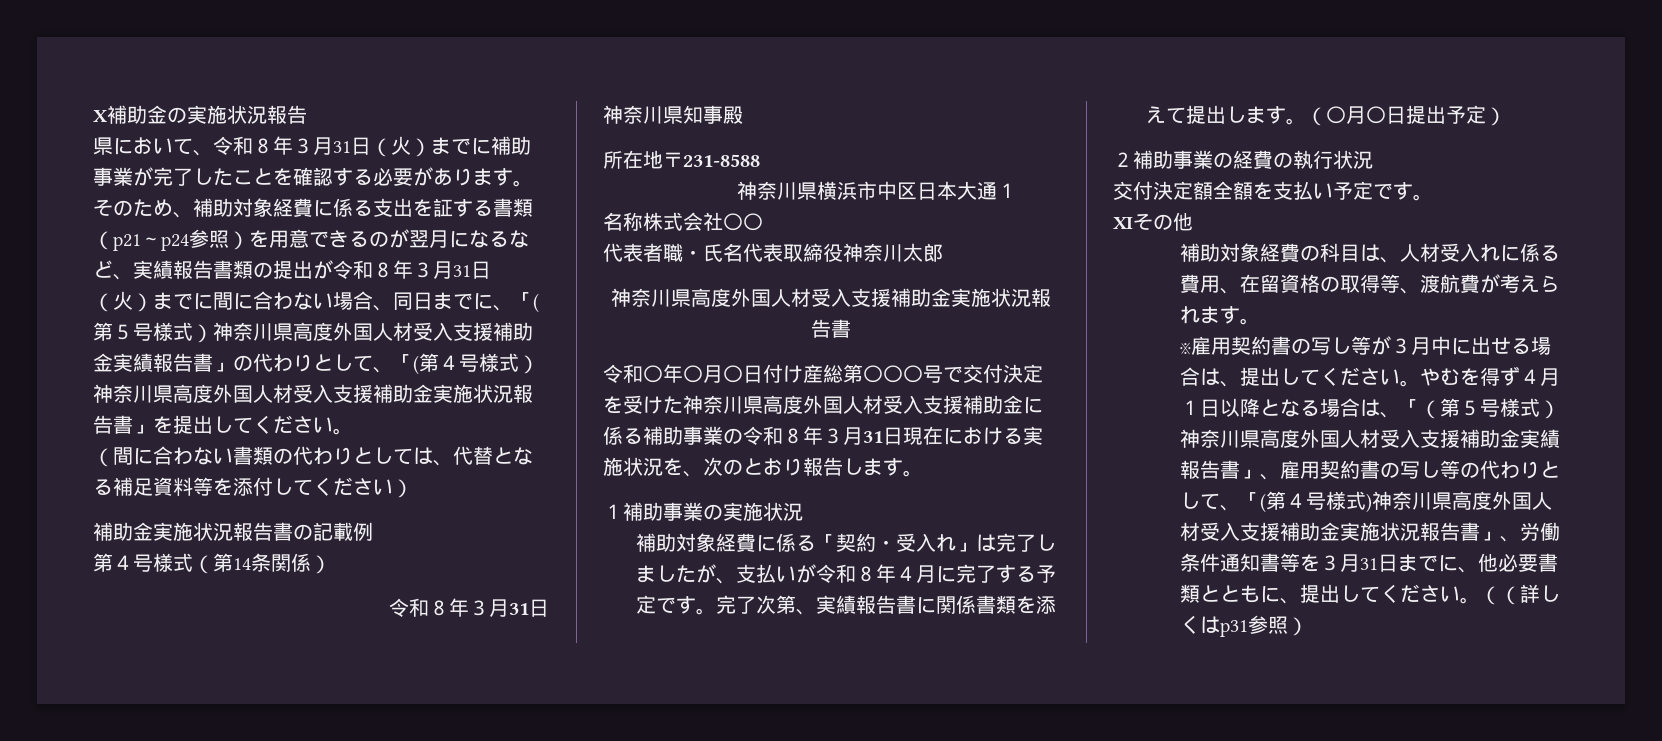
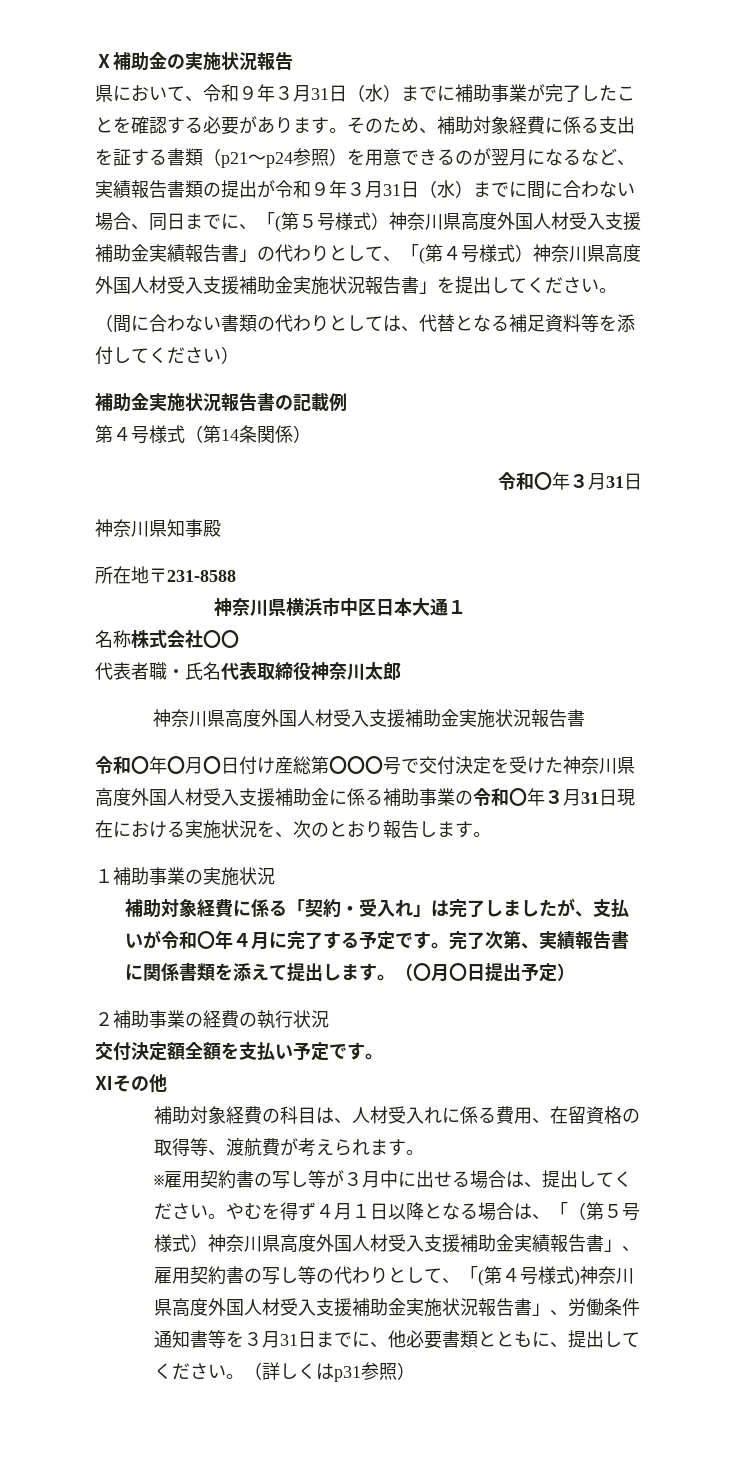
- 県において、令和８年３月31日（火）までに補助事業が完了したことを確認する必要があります。
+ 県において、令和９年３月31日（水）までに補助事業が完了したことを確認する必要があります。
- そのため、補助対象経費に係る支出を証する書類（p21～p24参照）を用意できるのが翌月になるなど、実績報告書類の提出が令和８年３月31日（火）までに間に合わない場合、同日までに、「(第５号様式）神奈川県高度外国人材受入支援補助金実績報告書」の代わりとして、「(第４号様式）神奈川県高度外国人材受入支援補助金実施状況報告書」を提出してください。
+ そのため、補助対象経費に係る支出を証する書類（p21～p24参照）を用意できるのが翌月になるなど、実績報告書類の提出が令和９年３月31日（水）までに間に合わない場合、同日までに、「(第５号様式）神奈川県高度外国人材受入支援補助金実績報告書」の代わりとして、「(第４号様式）神奈川県高度外国人材受入支援補助金実施状況報告書」を提出してください。
  第４号様式（第14条関係）
- 令和８年３月31日
+ 令和〇年３月31日
- 令和〇年〇月〇日付け産総第〇〇〇号で交付決定を受けた神奈川県高度外国人材受入支援補助金に係る補助事業の令和８年３月31日現在における実施状況を、次のとおり報告します。
+ 令和〇年〇月〇日付け産総第〇〇〇号で交付決定を受けた神奈川県高度外国人材受入支援補助金に係る補助事業の令和〇年３月31日現在における実施状況を、次のとおり報告します。
- 補助対象経費に係る「契約・受入れ」は完了しましたが、支払いが令和８年４月に完了する予定です。
+ 補助対象経費に係る「契約・受入れ」は完了しましたが、支払いが令和〇年４月に完了する予定です。
- （（詳しくはp31参照）
+ （詳しくはp31参照）

